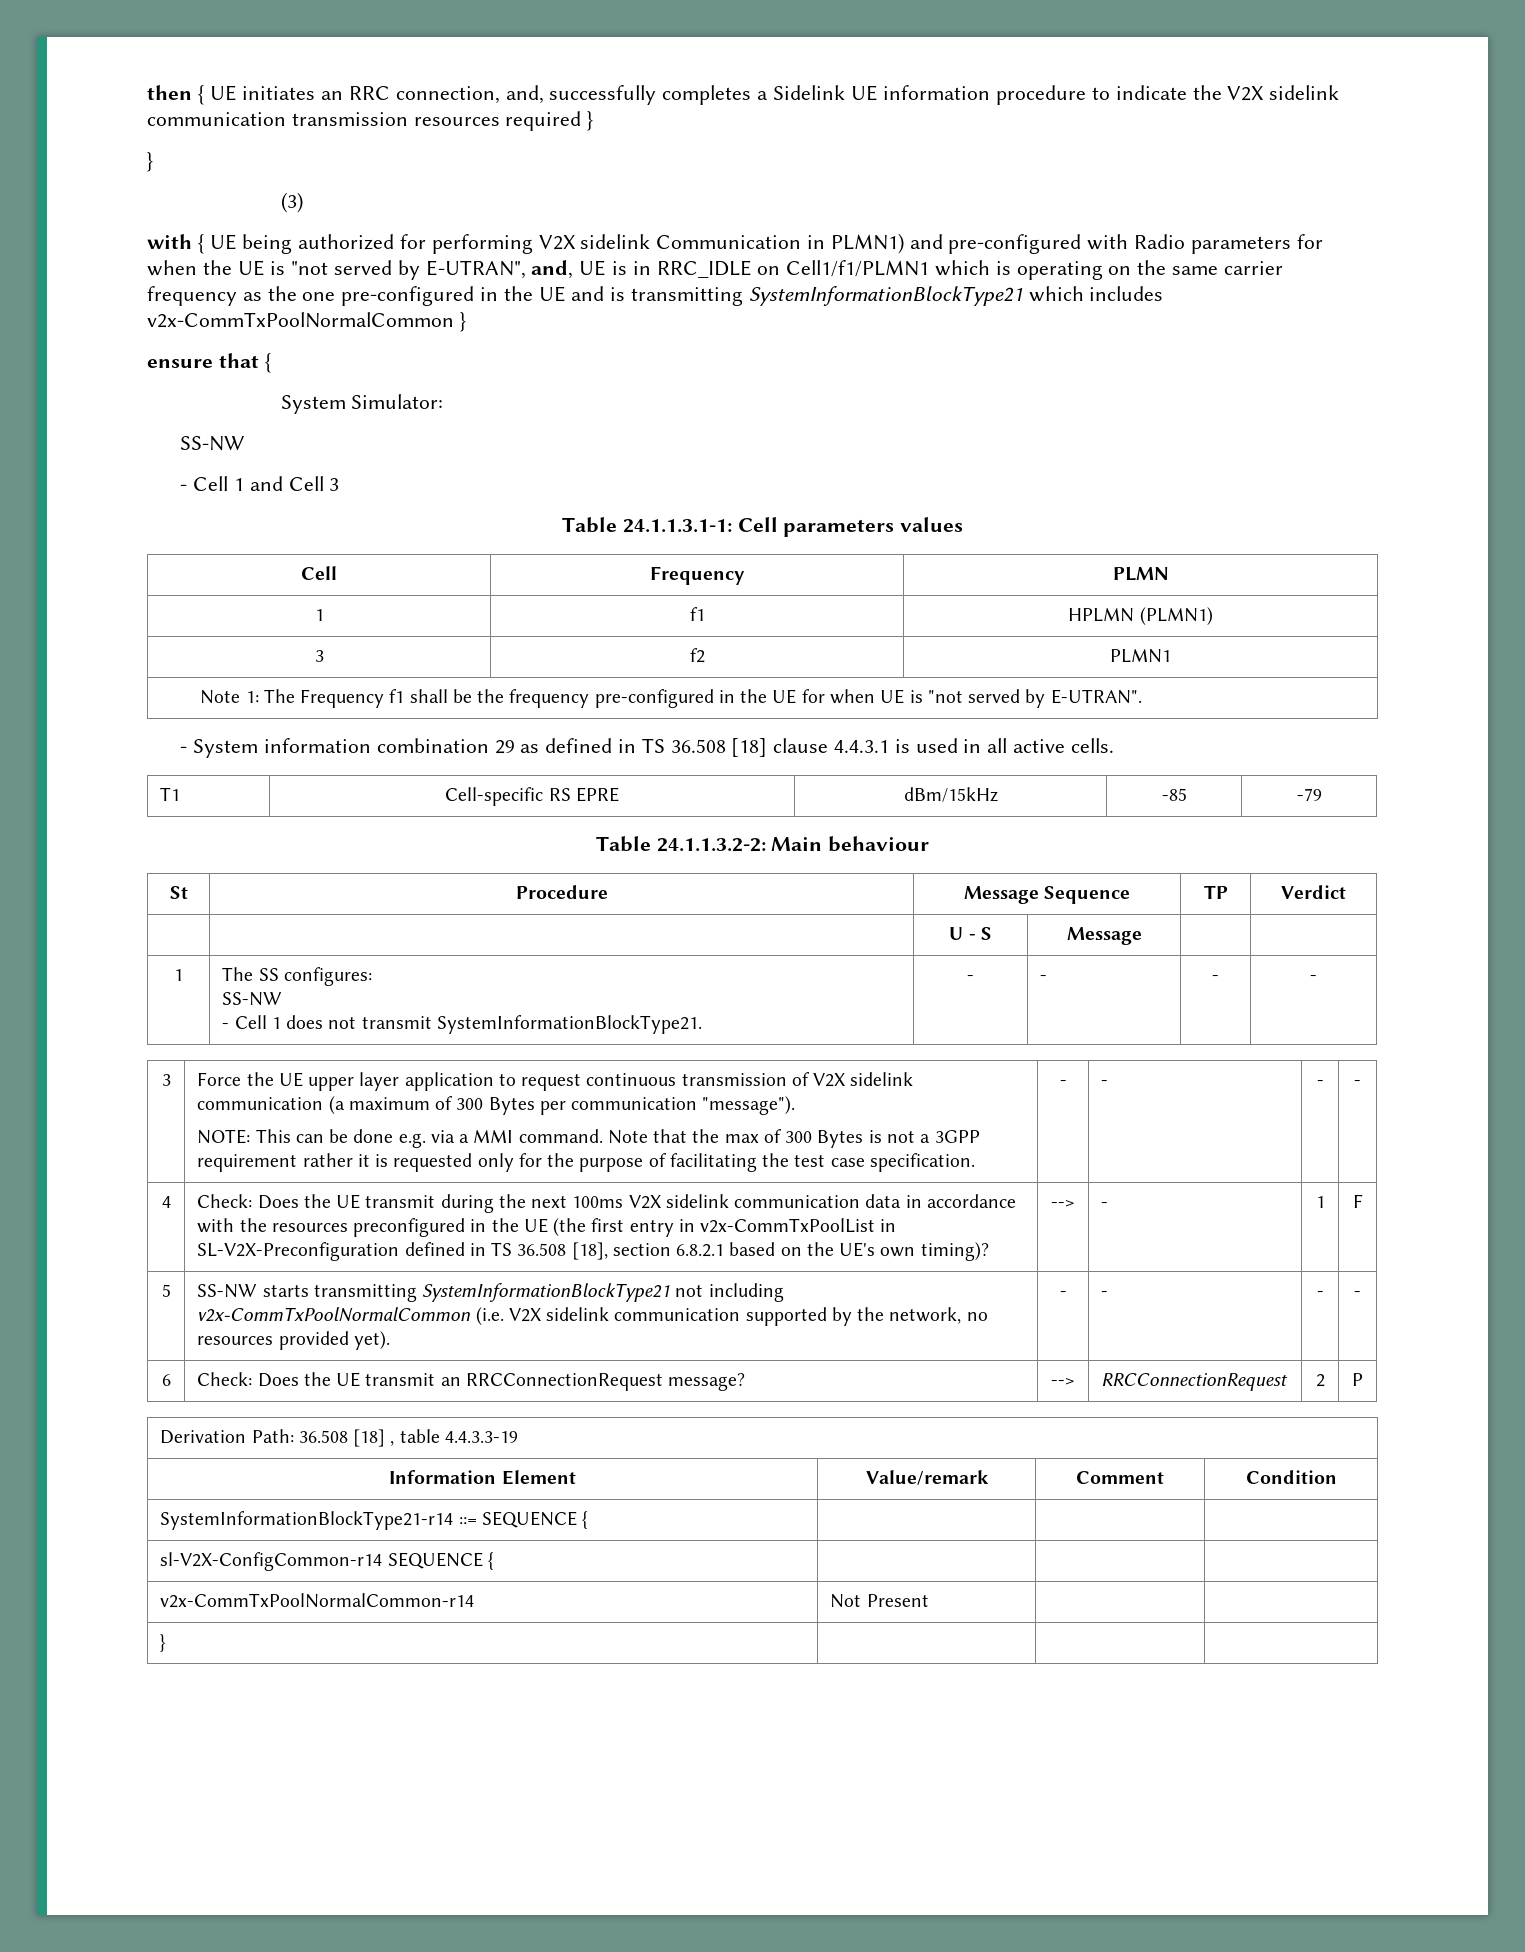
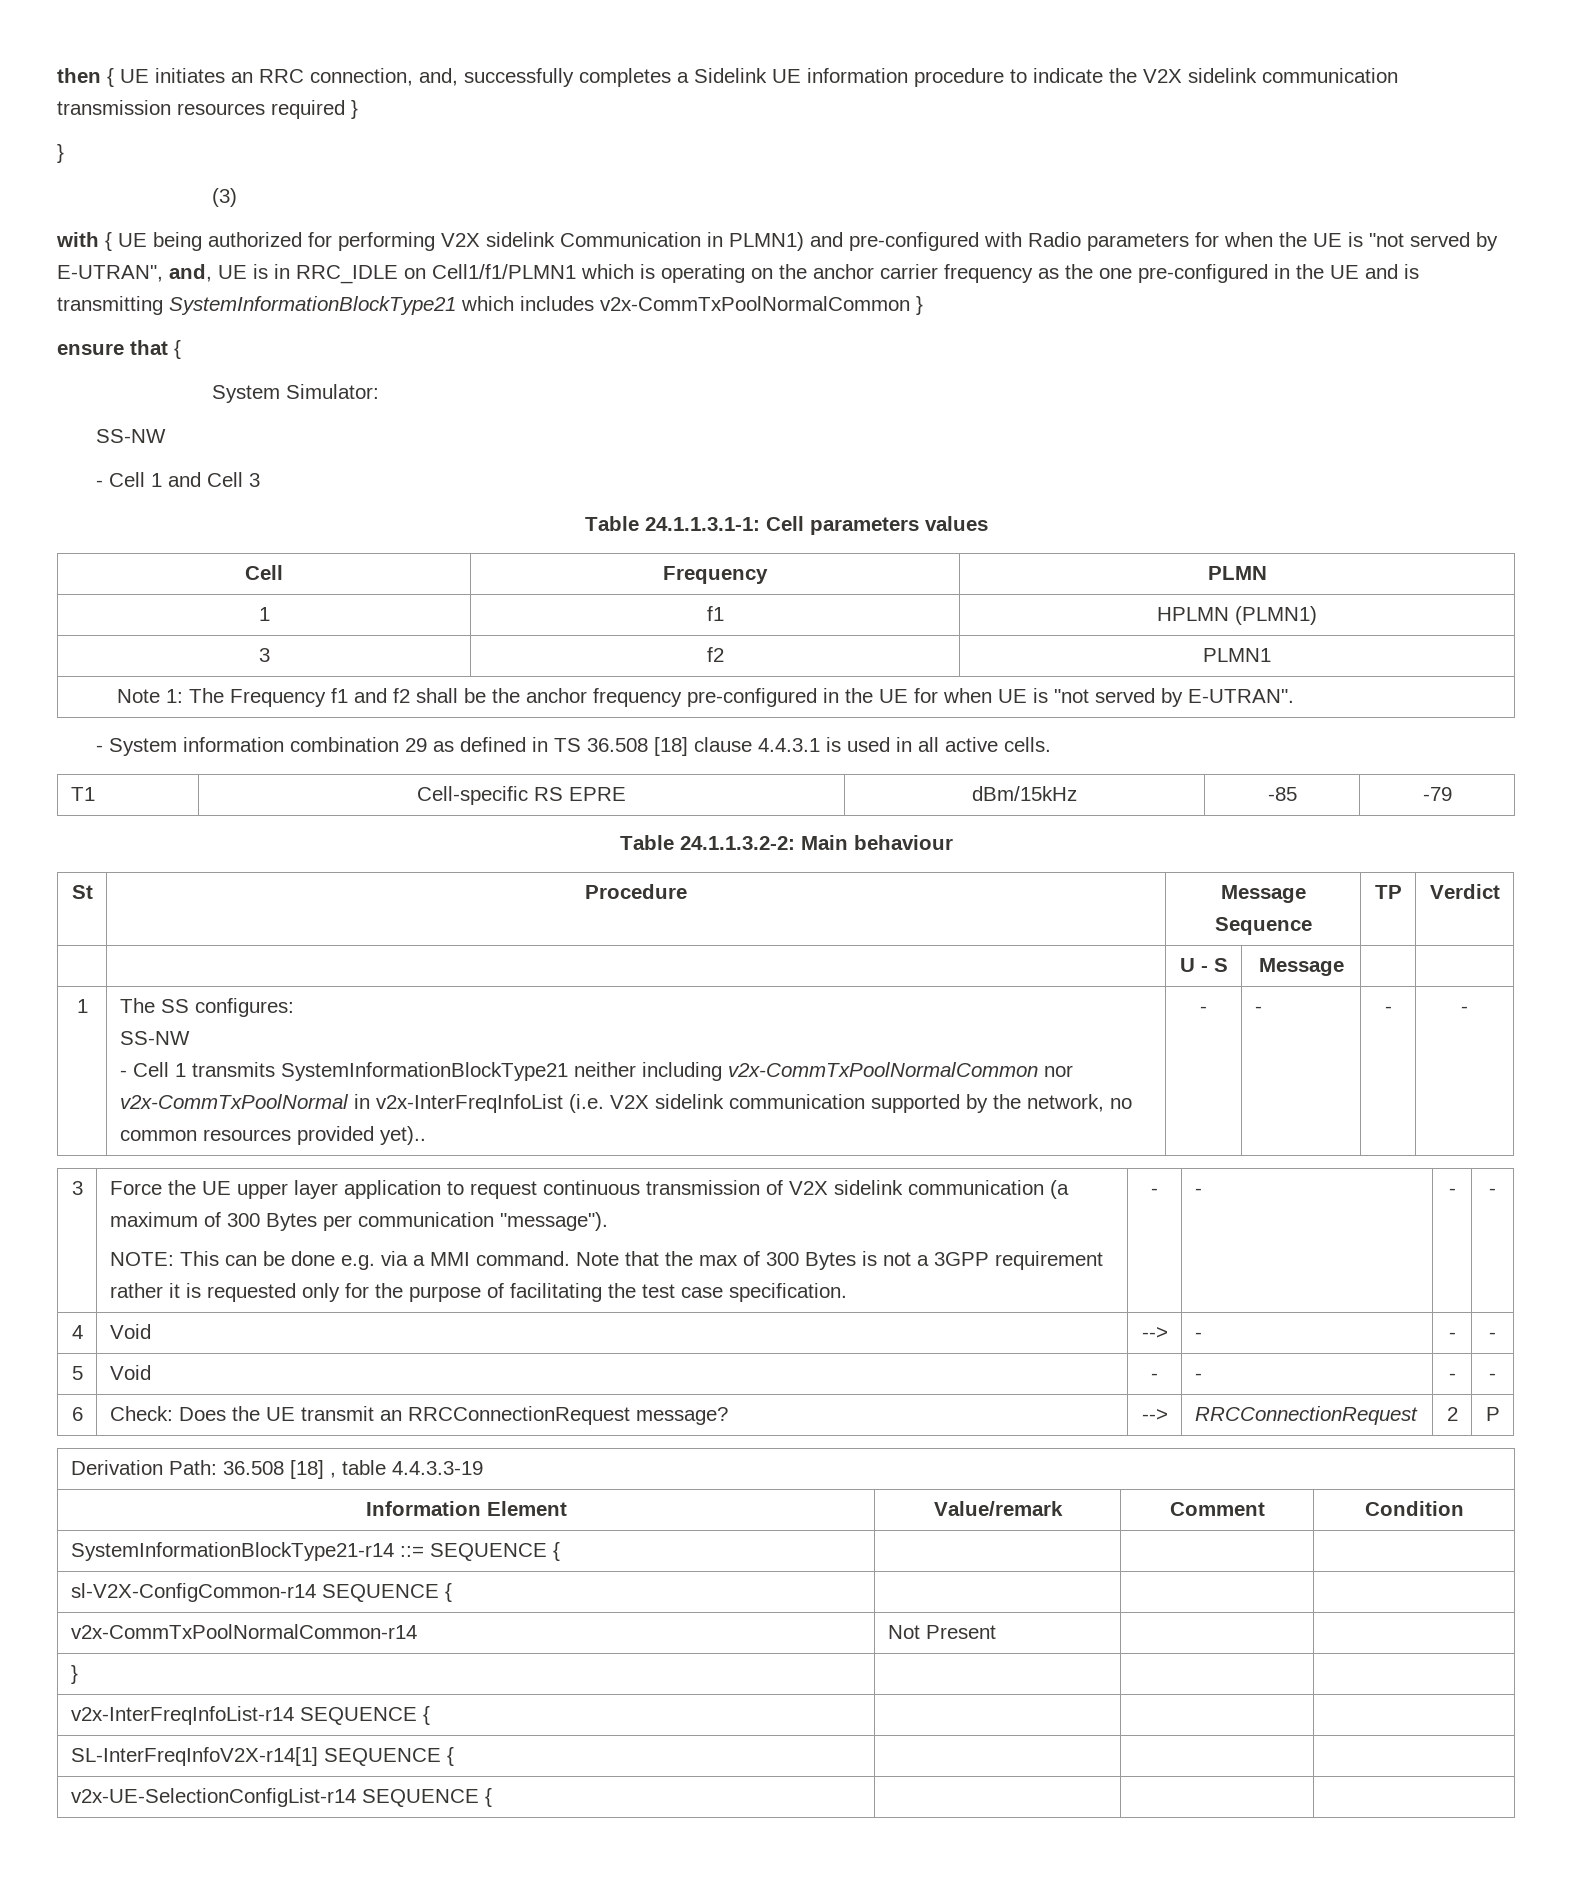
- with { UE being authorized for performing V2X sidelink Communication in PLMN1) and pre-configured with Radio parameters for when the UE is "not served by E-UTRAN", and, UE is in RRC_IDLE on Cell1/f1/PLMN1 which is operating on the same carrier frequency as the one pre-configured in the UE and is transmitting SystemInformationBlockType21 which includes v2x-CommTxPoolNormalCommon }
+ with { UE being authorized for performing V2X sidelink Communication in PLMN1) and pre-configured with Radio parameters for when the UE is "not served by E-UTRAN", and, UE is in RRC_IDLE on Cell1/f1/PLMN1 which is operating on the anchor carrier frequency as the one pre-configured in the UE and is transmitting SystemInformationBlockType21 which includes v2x-CommTxPoolNormalCommon }
- Note 1: The Frequency f1 shall be the frequency pre-configured in the UE for when UE is "not served by E-UTRAN".
+ Note 1: The Frequency f1 and f2 shall be the anchor frequency pre-configured in the UE for when UE is "not served by E-UTRAN".
  1 | The SS configures:
  SS-NW
- - Cell 1 does not transmit SystemInformationBlockType21. | - | - | - | -
+ - Cell 1 transmits SystemInformationBlockType21 neither including v2x-CommTxPoolNormalCommon nor v2x-CommTxPoolNormal in v2x-InterFreqInfoList (i.e. V2X sidelink communication supported by the network, no common resources provided yet).. | - | - | - | -
- 4 | Check: Does the UE transmit during the next 100ms V2X sidelink communication data in accordance with the resources preconfigured in the UE (the first entry in v2x-CommTxPoolList in SL-V2X-Preconfiguration defined in TS 36.508 [18], section 6.8.2.1 based on the UE's own timing)?
+ 4 | Void
- --> | - | 1 | F
+ --> | - | - | -
- 5 | SS-NW starts transmitting SystemInformationBlockType21 not including v2x-CommTxPoolNormalCommon (i.e. V2X sidelink communication supported by the network, no resources provided yet). | - | - | - | -
+ 5 | Void | - | - | - | -
+ v2x-InterFreqInfoList-r14 SEQUENCE { | | |
+ SL-InterFreqInfoV2X-r14[1] SEQUENCE { | | |
+ v2x-UE-SelectionConfigList-r14 SEQUENCE { | | |

